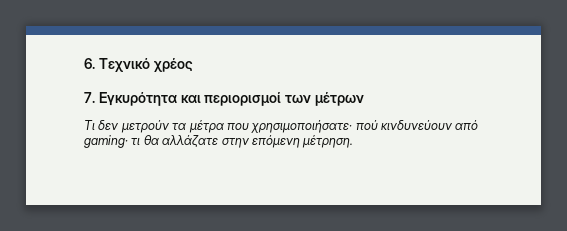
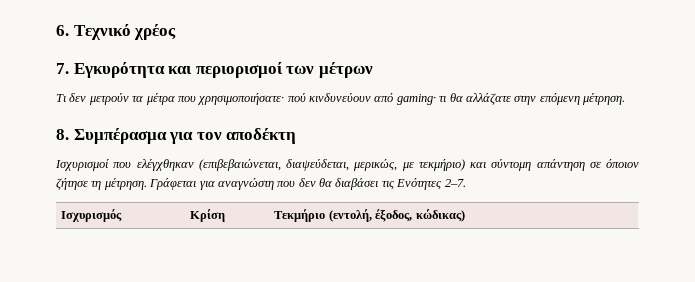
+ 8. Συμπέρασμα για τον αποδέκτη
+ Ισχυρισμοί που ελέγχθηκαν (επιβεβαιώνεται, διαψεύδεται, μερικώς, με τεκμήριο) και σύντομη απάντηση σε όποιον ζήτησε τη μέτρηση. Γράφεται για αναγνώστη που δεν θα διαβάσει τις Ενότητες 2–7.
+ Ισχυρισμός | Κρίση | Τεκμήριο (εντολή, έξοδος, κώδικας)

